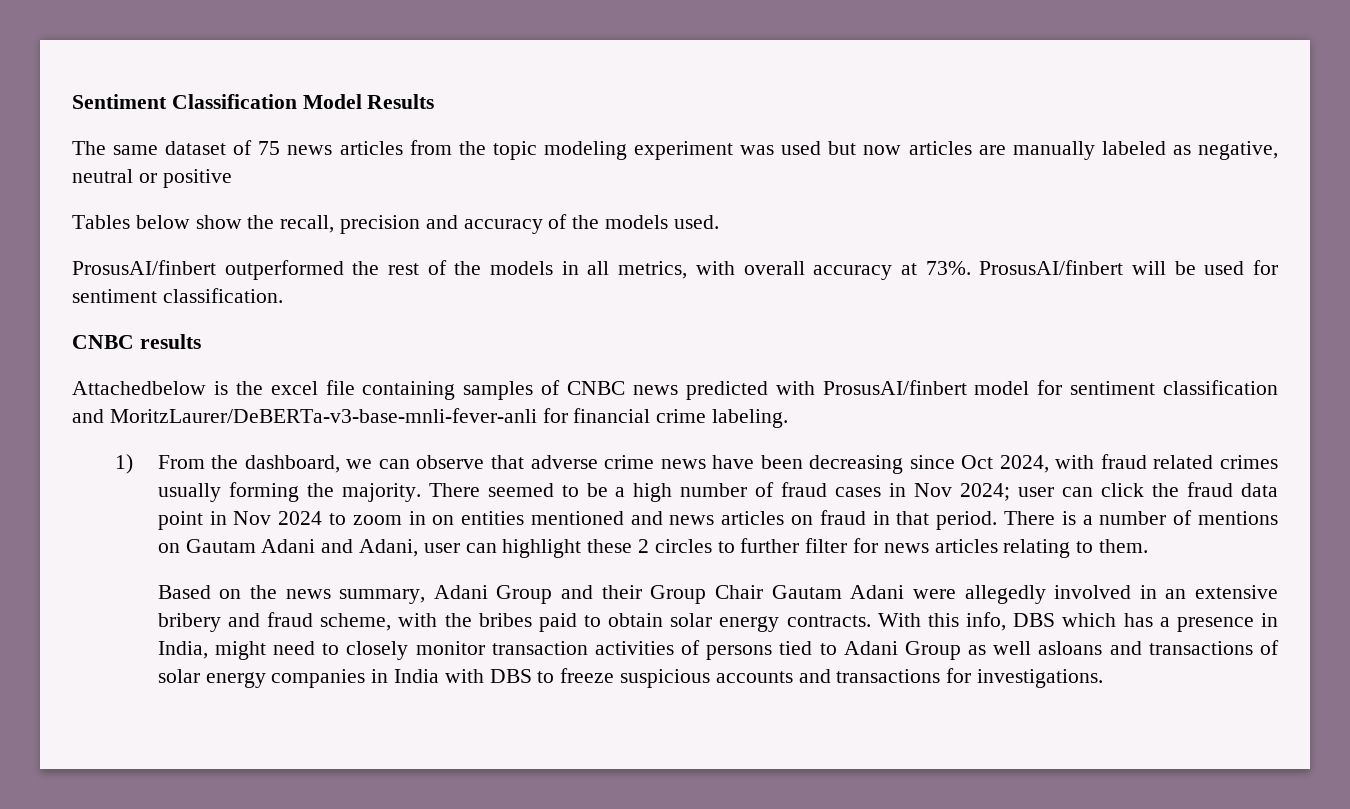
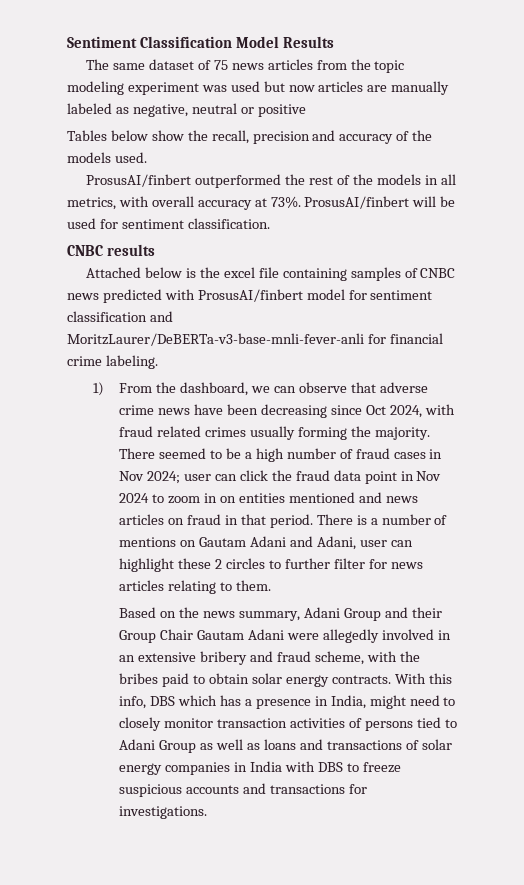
- Attachedbelow is the excel file containing samples of CNBC news predicted with ProsusAI/finbert model for sentiment classification and MoritzLaurer/DeBERTa-v3-base-mnli-fever-anli for financial crime labeling.
+ Attached below is the excel file containing samples of CNBC news predicted with ProsusAI/finbert model for sentiment classification and MoritzLaurer/DeBERTa-v3-base-mnli-fever-anli for financial crime labeling.
- With this info, DBS which has a presence in India, might need to closely monitor transaction activities of persons tied to Adani Group as well asloans and transactions of solar energy companies in India with DBS to freeze suspicious accounts and transactions for investigations.
+ With this info, DBS which has a presence in India, might need to closely monitor transaction activities of persons tied to Adani Group as well as loans and transactions of solar energy companies in India with DBS to freeze suspicious accounts and transactions for investigations.

